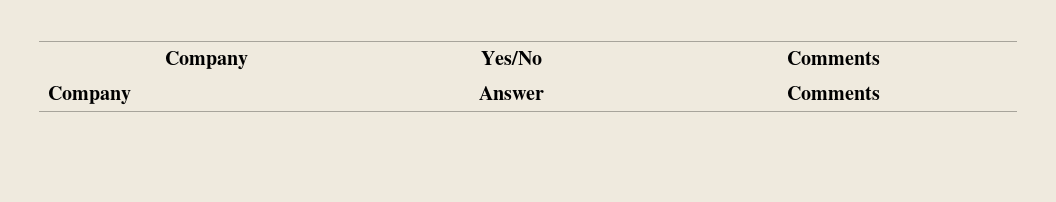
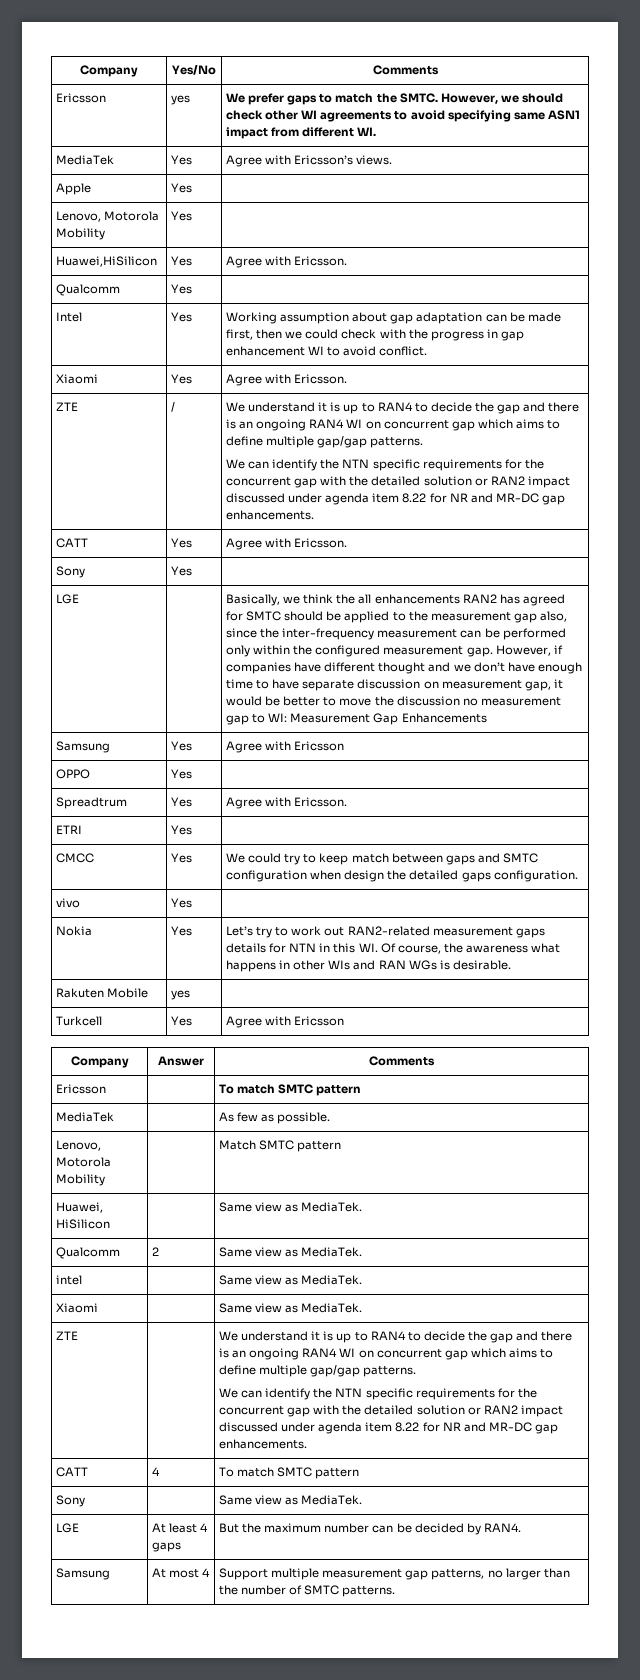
+ Ericsson | yes | We prefer gaps to match the SMTC. However, we should check other WI agreements to avoid specifying same ASN1 impact from different WI.
+ MediaTek | Yes | Agree with Ericsson’s views.
+ Apple | Yes |
+ Lenovo, Motorola Mobility | Yes |
+ Huawei,HiSilicon | Yes | Agree with Ericsson.
+ Qualcomm | Yes |
+ Intel | Yes | Working assumption about gap adaptation can be made first, then we could check with the progress in gap enhancement WI to avoid conflict.
+ Xiaomi | Yes | Agree with Ericsson.
+ ZTE | / | We understand it is up to RAN4 to decide the gap and there is an ongoing RAN4 WI on concurrent gap which aims to define multiple gap/gap patterns.
+ We can identify the NTN specific requirements for the concurrent gap with the detailed solution or RAN2 impact discussed under agenda item 8.22 for NR and MR-DC gap enhancements.
+ CATT | Yes | Agree with Ericsson.
+ Sony | Yes |
+ LGE | | Basically, we think the all enhancements RAN2 has agreed for SMTC should be applied to the measurement gap also, since the inter-frequency measurement can be performed only within the configured measurement gap. However, if companies have different thought and we don’t have enough time to have separate discussion on measurement gap, it would be better to move the discussion no measurement gap to WI: Measurement Gap Enhancements
+ Samsung | Yes | Agree with Ericsson
+ OPPO | Yes |
+ Spreadtrum | Yes | Agree with Ericsson.
+ ETRI | Yes |
+ CMCC | Yes | We could try to keep match between gaps and SMTC configuration when design the detailed gaps configuration.
+ vivo | Yes |
+ Nokia | Yes | Let’s try to work out RAN2-related measurement gaps details for NTN in this WI. Of course, the awareness what happens in other WIs and RAN WGs is desirable.
+ Rakuten Mobile | yes |
+ Turkcell | Yes | Agree with Ericsson
  Company | Answer | Comments
+ Ericsson | | To match SMTC pattern
+ MediaTek | | As few as possible.
+ Lenovo, Motorola Mobility | | Match SMTC pattern
+ Huawei, HiSilicon | | Same view as MediaTek.
+ Qualcomm | 2 | Same view as MediaTek.
+ intel | | Same view as MediaTek.
+ Xiaomi | | Same view as MediaTek.
+ ZTE | | We understand it is up to RAN4 to decide the gap and there is an ongoing RAN4 WI on concurrent gap which aims to define multiple gap/gap patterns.
+ We can identify the NTN specific requirements for the concurrent gap with the detailed solution or RAN2 impact discussed under agenda item 8.22 for NR and MR-DC gap enhancements.
+ CATT | 4 | To match SMTC pattern
+ Sony | | Same view as MediaTek.
+ LGE | At least 4 gaps | But the maximum number can be decided by RAN4.
+ Samsung | At most 4 | Support multiple measurement gap patterns, no larger than the number of SMTC patterns.

